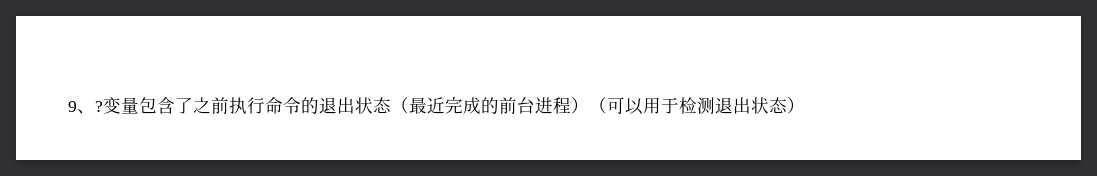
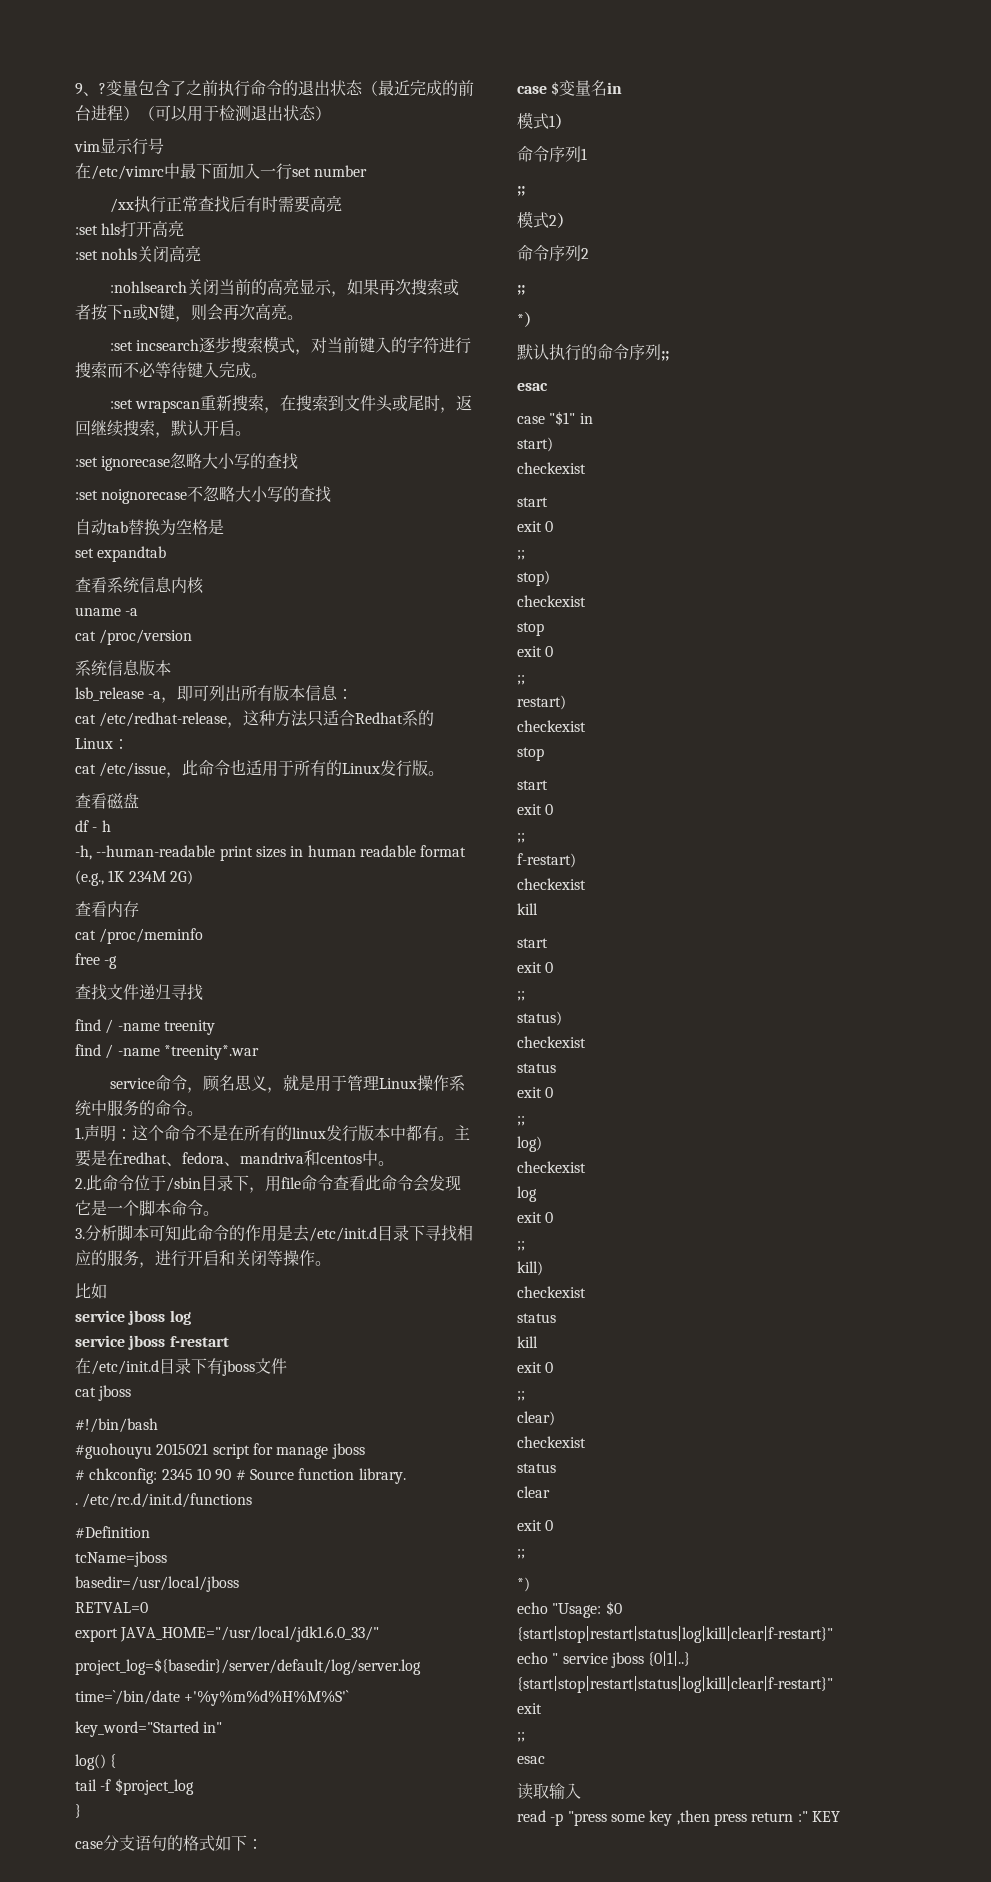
+ vim显示行号
+ 在/etc/vimrc中最下面加入一行set number
+ /xx执行正常查找后有时需要高亮
+ :set hls打开高亮
+ :set nohls关闭高亮
+ :nohlsearch关闭当前的高亮显示，如果再次搜索或者按下n或N键，则会再次高亮。
+ :set incsearch逐步搜索模式，对当前键入的字符进行搜索而不必等待键入完成。
+ :set wrapscan重新搜索，在搜索到文件头或尾时，返回继续搜索，默认开启。
+ :set ignorecase忽略大小写的查找
+ :set noignorecase不忽略大小写的查找
+ 自动tab替换为空格是
+ set expandtab
+ 查看系统信息内核
+ uname -a
+ cat /proc/version
+ 系统信息版本
+ lsb_release -a，即可列出所有版本信息：
+ cat /etc/redhat-release，这种方法只适合Redhat系的Linux：
+ cat /etc/issue，此命令也适用于所有的Linux发行版。
+ 查看磁盘
+ df - h
+ -h, --human-readable print sizes in human readable format (e.g., 1K 234M 2G)
+ 查看内存
+ cat /proc/meminfo
+ free -g
+ 查找文件递归寻找
+ find / -name treenity
+ find / -name *treenity*.war
+ service命令，顾名思义，就是用于管理Linux操作系统中服务的命令。
+ 1.声明：这个命令不是在所有的linux发行版本中都有。主要是在redhat、fedora、mandriva和centos中。
+ 2.此命令位于/sbin目录下，用file命令查看此命令会发现它是一个脚本命令。
+ 3.分析脚本可知此命令的作用是去/etc/init.d目录下寻找相应的服务，进行开启和关闭等操作。
+ 比如
+ service jboss log
+ service jboss f-restart
+ 在/etc/init.d目录下有jboss文件
+ cat jboss
+ #!/bin/bash
+ #guohouyu 2015021 script for manage jboss
+ # chkconfig: 2345 10 90 # Source function library.
+ . /etc/rc.d/init.d/functions
+ #Definition
+ tcName=jboss
+ basedir=/usr/local/jboss
+ RETVAL=0
+ export JAVA_HOME="/usr/local/jdk1.6.0_33/"
+ project_log=${basedir}/server/default/log/server.log
+ time=`/bin/date +'%y%m%d%H%M%S'`
+ key_word="Started in"
+ log() {
+ tail -f $project_log
+ }
+ case分支语句的格式如下：
+ case $变量名in
+ 模式1）
+ 命令序列1
+ ;;
+ 模式2）
+ 命令序列2
+ ;;
+ *）
+ 默认执行的命令序列;;
+ esac
+ case "$1" in
+ start)
+ checkexist
+ start
+ exit 0
+ ;;
+ stop)
+ checkexist
+ stop
+ exit 0
+ ;;
+ restart)
+ checkexist
+ stop
+ start
+ exit 0
+ ;;
+ f-restart)
+ checkexist
+ kill
+ start
+ exit 0
+ ;;
+ status)
+ checkexist
+ status
+ exit 0
+ ;;
+ log)
+ checkexist
+ log
+ exit 0
+ ;;
+ kill)
+ checkexist
+ status
+ kill
+ exit 0
+ ;;
+ clear)
+ checkexist
+ status
+ clear
+ exit 0
+ ;;
+ *)
+ echo "Usage: $0 {start|stop|restart|status|log|kill|clear|f-restart}"
+ echo " service jboss {0|1|..} {start|stop|restart|status|log|kill|clear|f-restart}"
+ exit
+ ;;
+ esac
+ 读取输入
+ read -p "press some key ,then press return :" KEY

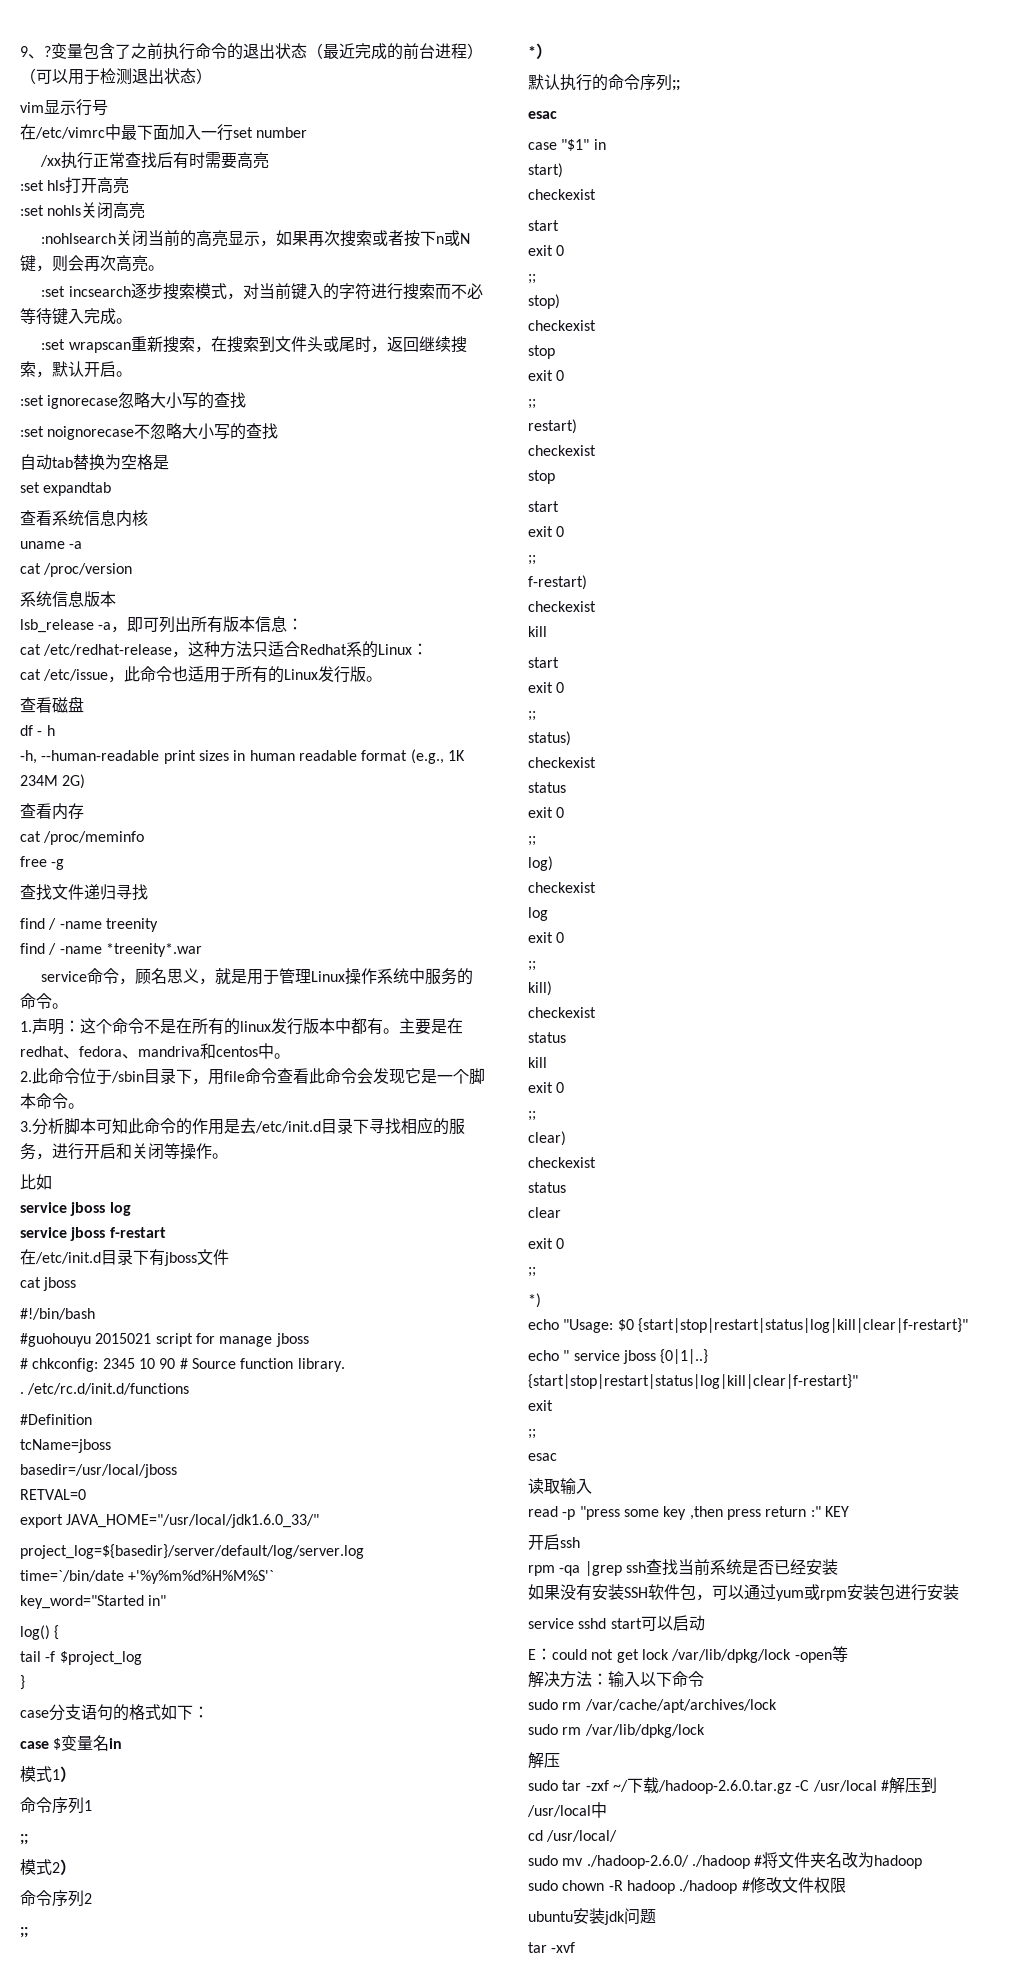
+ 开启ssh
+ rpm -qa |grep ssh查找当前系统是否已经安装
+ 如果没有安装SSH软件包，可以通过yum或rpm安装包进行安装
+ service sshd start可以启动
+ E：could not get lock /var/lib/dpkg/lock -open等
+ 解决方法：输入以下命令
+ sudo rm /var/cache/apt/archives/lock
+ sudo rm /var/lib/dpkg/lock
+ 解压
+ sudo tar -zxf ~/下载/hadoop-2.6.0.tar.gz -C /usr/local #解压到/usr/local中
+ cd /usr/local/
+ sudo mv ./hadoop-2.6.0/ ./hadoop #将文件夹名改为hadoop
+ sudo chown -R hadoop ./hadoop #修改文件权限
+ ubuntu安装jdk问题
+ tar -xvf

